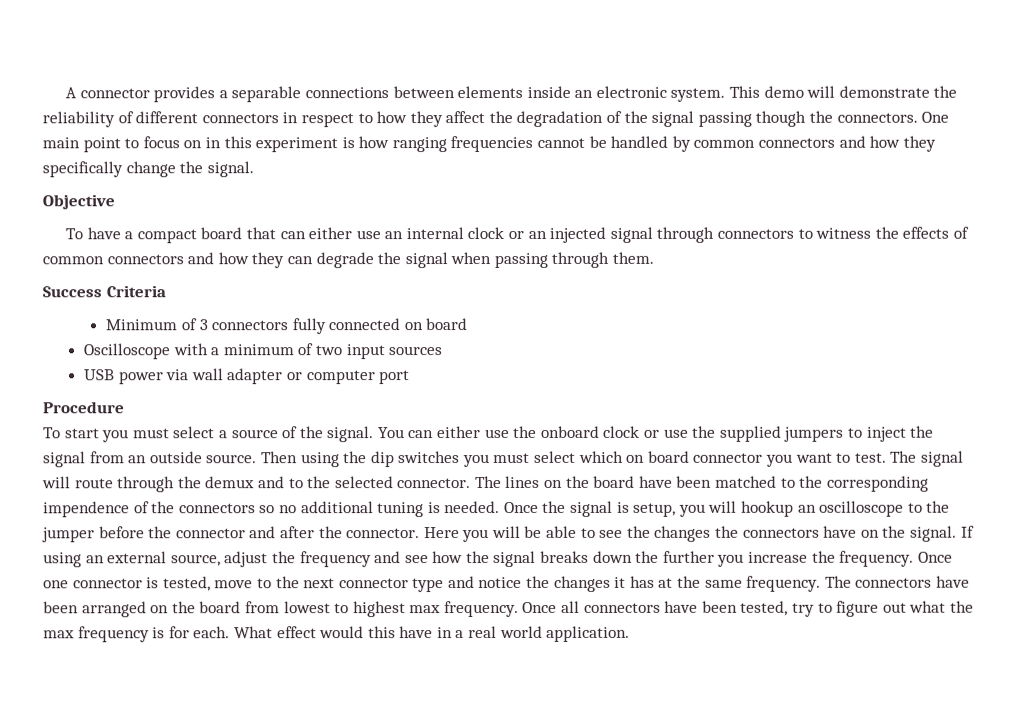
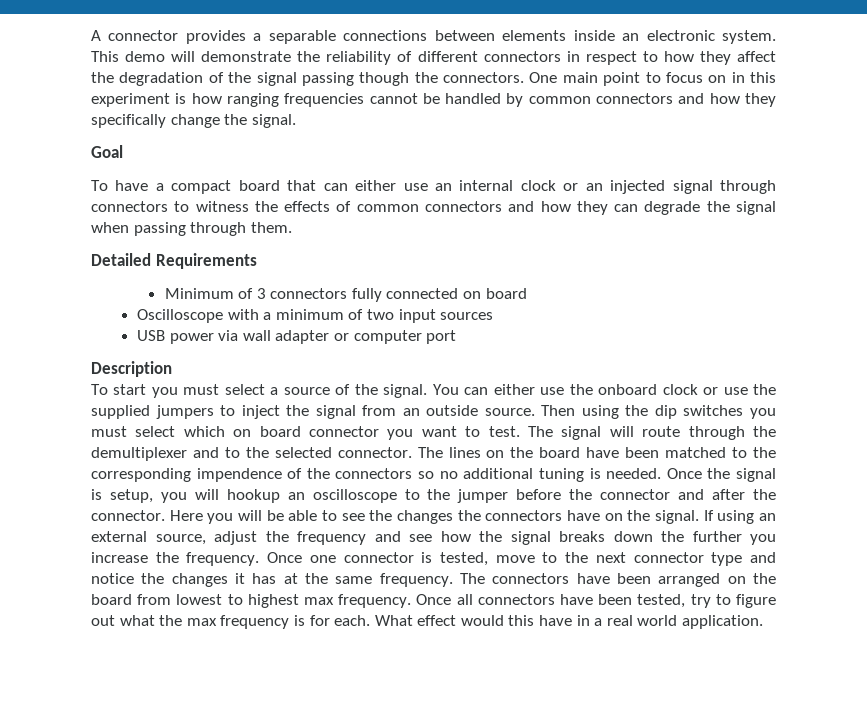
- Objective
+ Goal
- Success Criteria
+ Detailed Requirements
- Procedure
+ Description
- The signal will route through the demux and to the selected connector.
+ The signal will route through the demultiplexer and to the selected connector.

